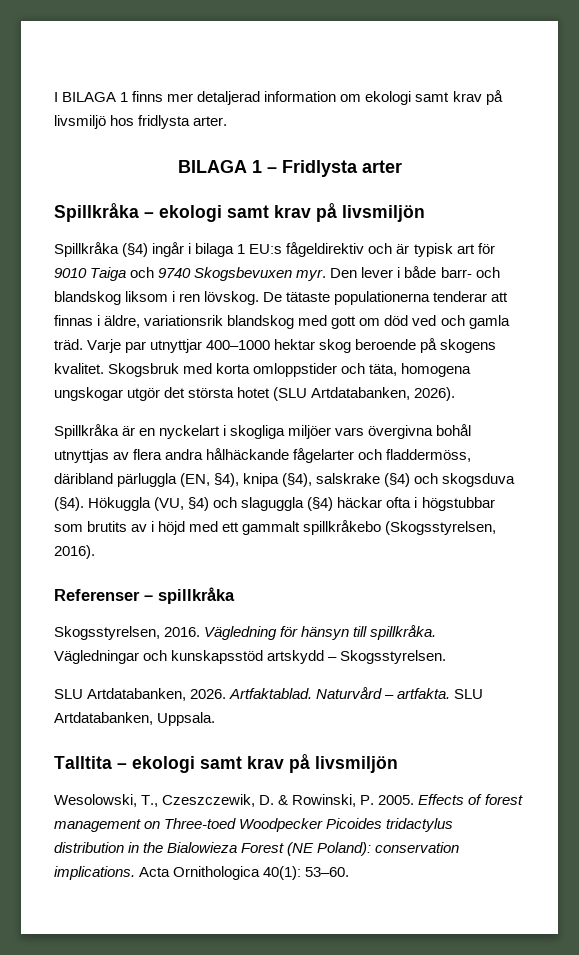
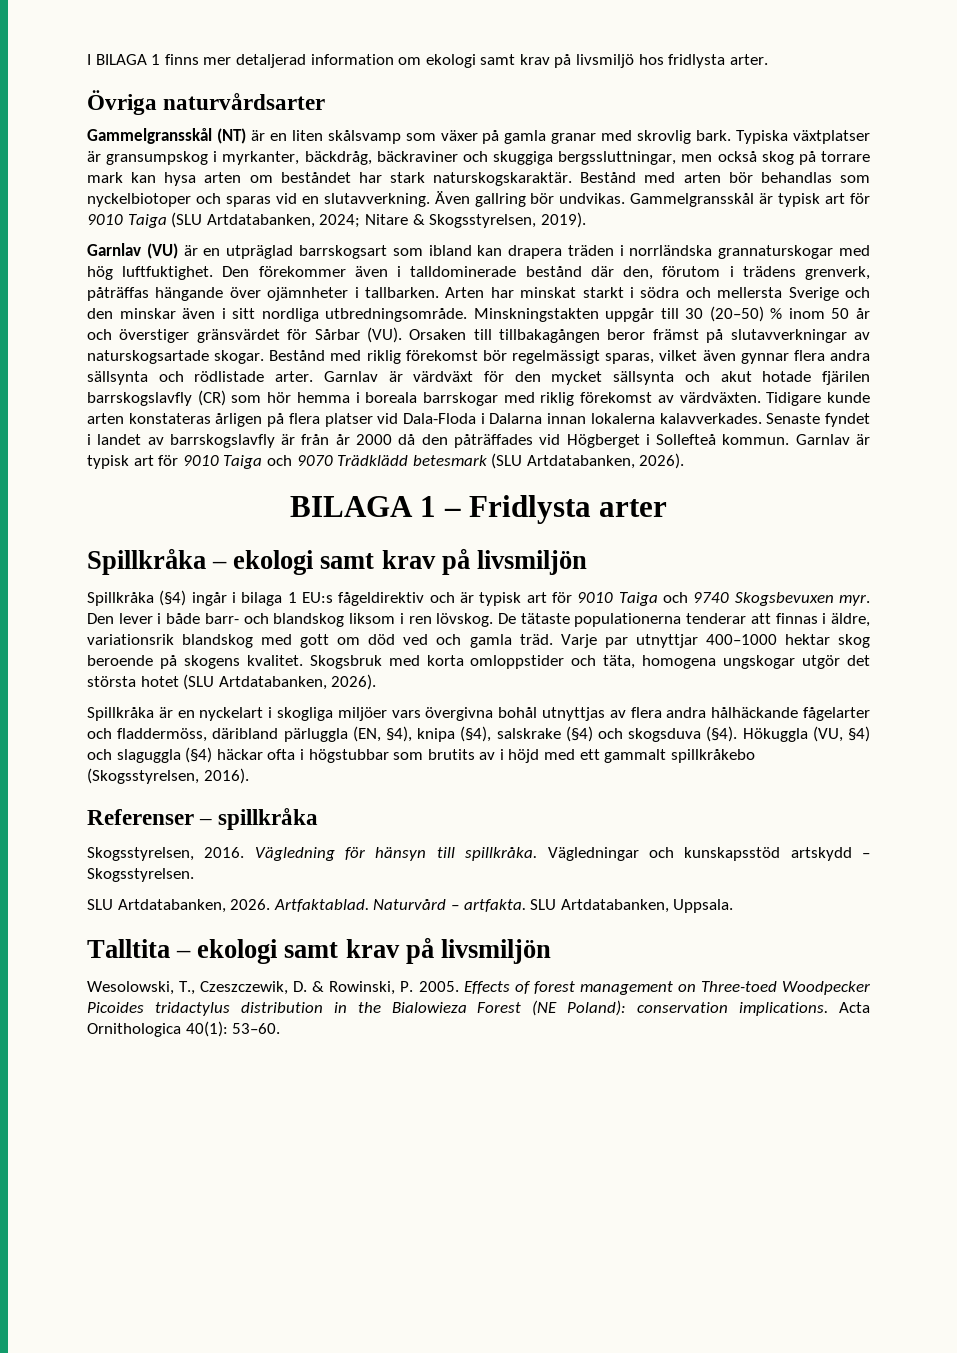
+ Övriga naturvårdsarter
+ Gammelgransskål (NT) är en liten skålsvamp som växer på gamla granar med skrovlig bark. Typiska växtplatser är gransumpskog i myrkanter, bäckdråg, bäckraviner och skuggiga bergssluttningar, men också skog på torrare mark kan hysa arten om beståndet har stark naturskogskaraktär. Bestånd med arten bör behandlas som nyckelbiotoper och sparas vid en slutavverkning. Även gallring bör undvikas. Gammelgransskål är typisk art för 9010 Taiga (SLU Artdatabanken, 2024; Nitare & Skogsstyrelsen, 2019).
+ Garnlav (VU) är en utpräglad barrskogsart som ibland kan drapera träden i norrländska grannaturskogar med hög luftfuktighet. Den förekommer även i talldominerade bestånd där den, förutom i trädens grenverk, påträffas hängande över ojämnheter i tallbarken. Arten har minskat starkt i södra och mellersta Sverige och den minskar även i sitt nordliga utbredningsområde. Minskningstakten uppgår till 30 (20–50) % inom 50 år och överstiger gränsvärdet för Sårbar (VU). Orsaken till tillbakagången beror främst på slutavverkningar av naturskogsartade skogar. Bestånd med riklig förekomst bör regelmässigt sparas, vilket även gynnar flera andra sällsynta och rödlistade arter. Garnlav är värdväxt för den mycket sällsynta och akut hotade fjärilen barrskogslavfly (CR) som hör hemma i boreala barrskogar med riklig förekomst av värdväxten. Tidigare kunde arten konstateras årligen på flera platser vid Dala-Floda i Dalarna innan lokalerna kalavverkades. Senaste fyndet i landet av barrskogslavfly är från år 2000 då den påträffades vid Högberget i Sollefteå kommun. Garnlav är typisk art för 9010 Taiga och 9070 Trädklädd betesmark (SLU Artdatabanken, 2026).

